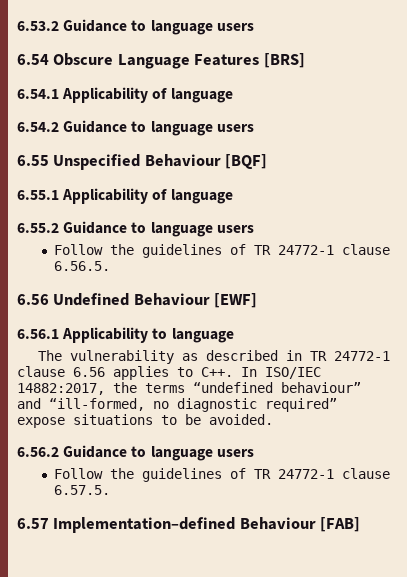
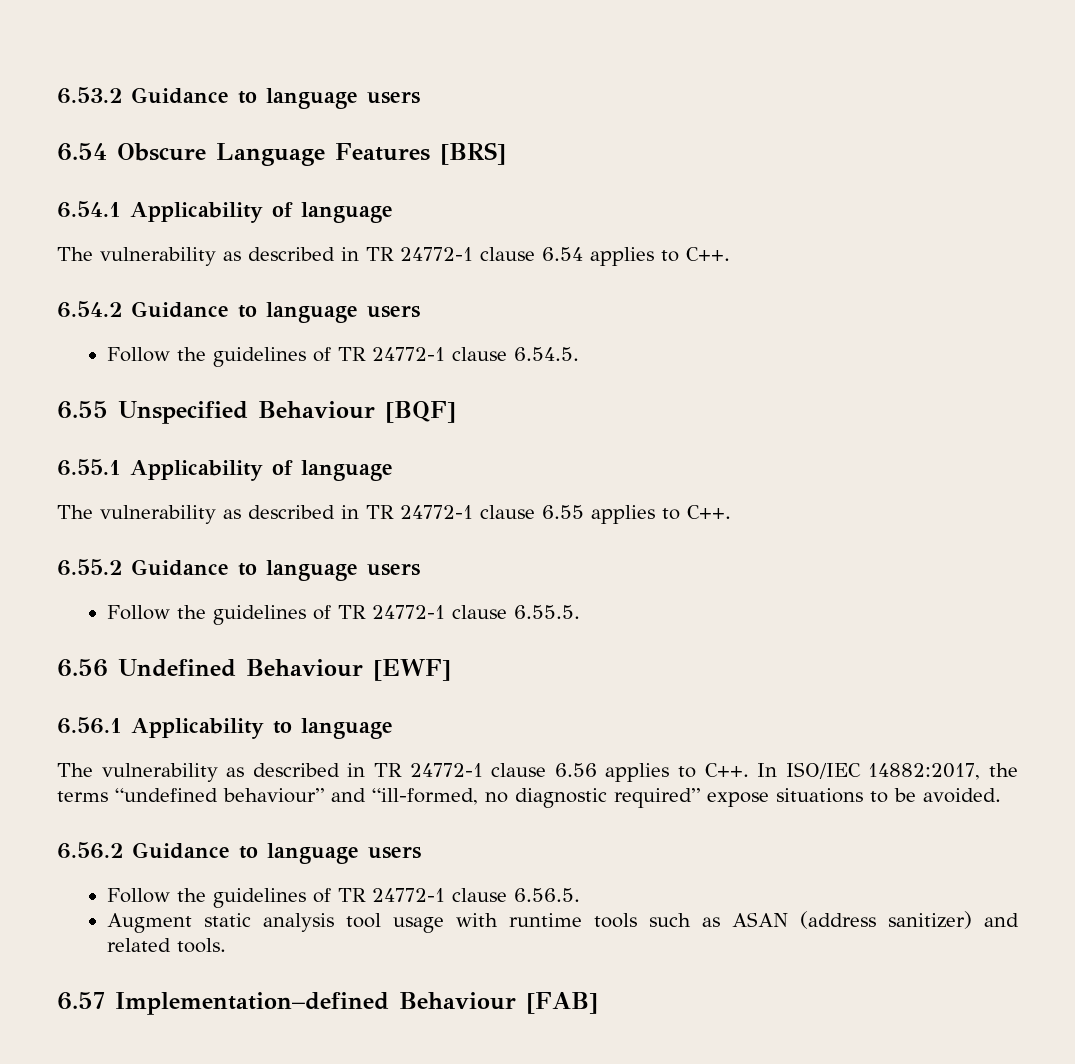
+ The vulnerability as described in TR 24772-1 clause 6.54 applies to C++.
+ Follow the guidelines of TR 24772-1 clause 6.54.5.
+ The vulnerability as described in TR 24772-1 clause 6.55 applies to C++.
- Follow the guidelines of TR 24772-1 clause 6.56.5.
+ Follow the guidelines of TR 24772-1 clause 6.55.5.
- Follow the guidelines of TR 24772-1 clause 6.57.5.
+ Follow the guidelines of TR 24772-1 clause 6.56.5.
+ Augment static analysis tool usage with runtime tools such as ASAN (address sanitizer) and related tools.

